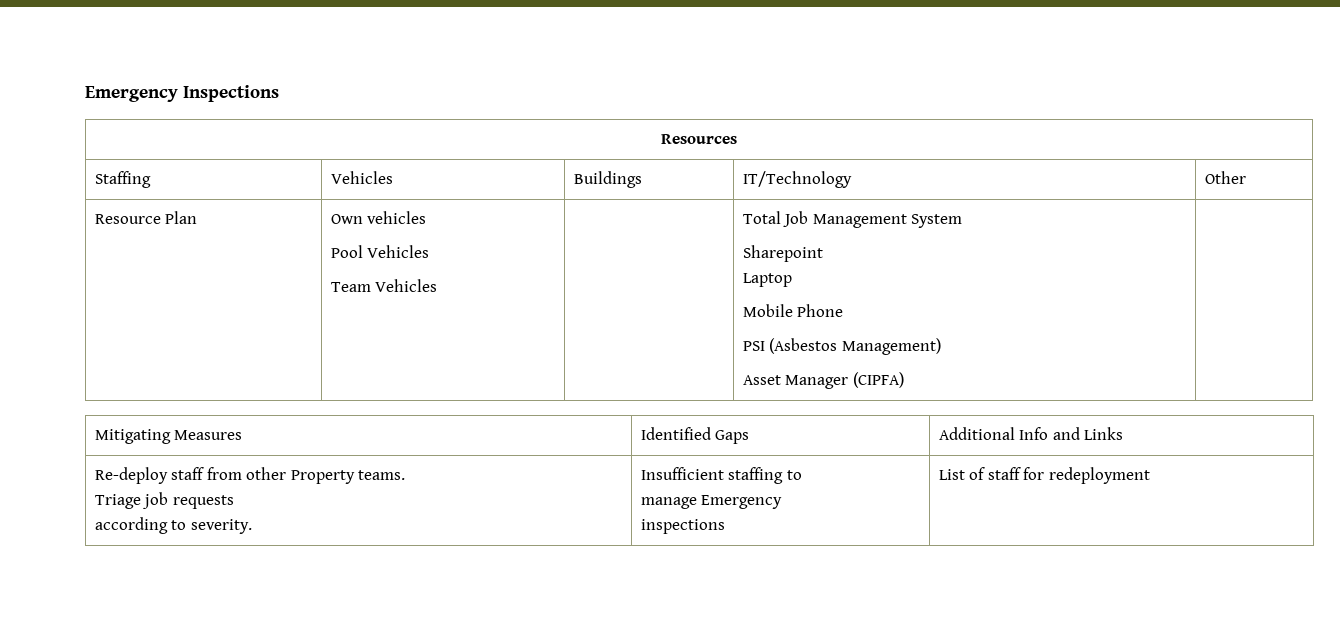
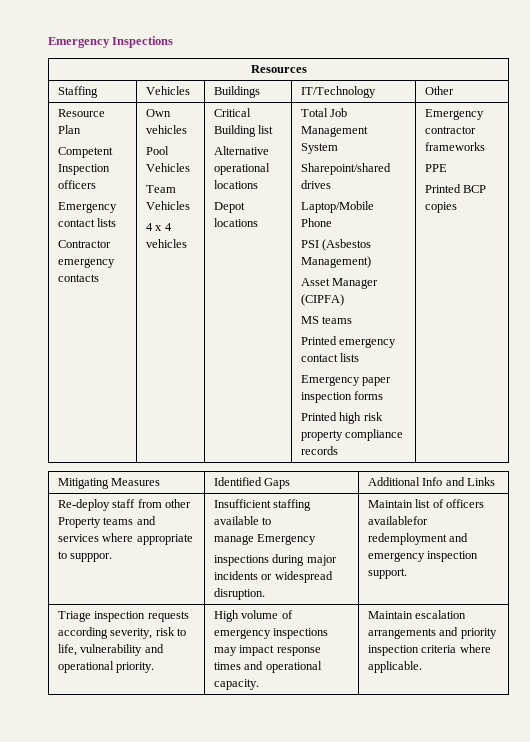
+ Competent Inspection officers
+ Emergency contact lists
+ Contractor emergency contacts
+ 4 x 4 vehicles | Critical Building list
+ Alternative operational locations
+ Depot locations
- Sharepoint
- Laptop
- Mobile Phone
+ Sharepoint/shared drives
+ Laptop/Mobile Phone
+ MS teams
+ Printed emergency contact lists
+ Emergency paper inspection forms
+ Printed high risk property compliance records | Emergency contractor frameworks
+ PPE
+ Printed BCP copies
- Re-deploy staff from other Property teams.
- Triage job requests
- according to severity. | Insufficient staffing to
+ Re-deploy staff from other Property teams and services where appropriate to supppor. | Insufficient staffing available to
  manage Emergency
- inspections | List of staff for redeployment
+ inspections during major incidents or widespread disruption. | Maintain list of officers availablefor redemployment and emergency inspection support.
+ Triage inspection requests according severity, risk to life, vulnerability and operational priority. | High volume of emergency inspections may impact response times and operational capacity. | Maintain escalation arrangements and priority inspection criteria where applicable.

